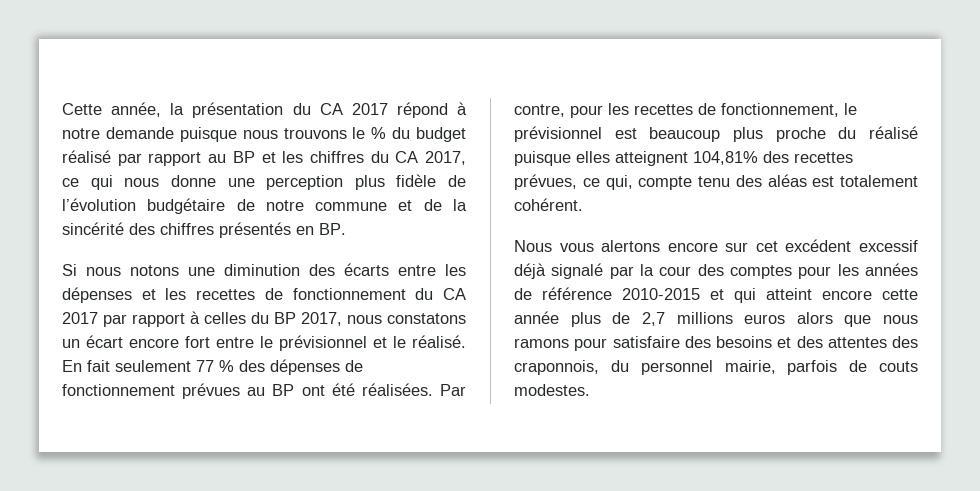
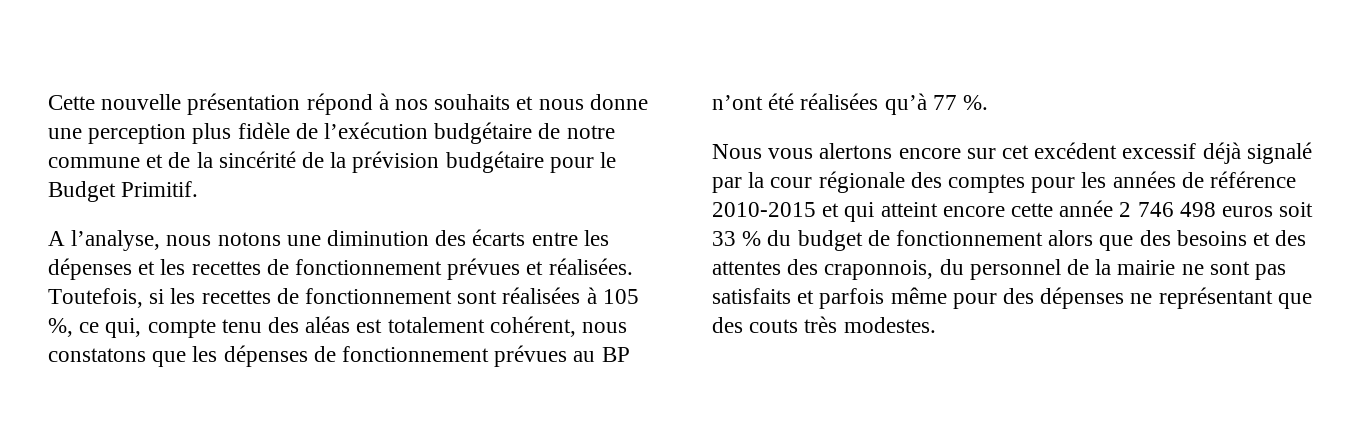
- Cette année, la présentation du CA 2017 répond à notre demande puisque nous trouvons le % du budget réalisé par rapport au BP et les chiffres du CA 2017, ce qui nous donne une perception plus fidèle de l’évolution budgétaire de notre commune et de la sincérité des chiffres présentés en BP.
- Si nous notons une diminution des écarts entre les dépenses et les recettes de fonctionnement du CA 2017 par rapport à celles du BP 2017, nous constatons un écart encore fort entre le prévisionnel et le réalisé. En fait seulement 77 % des dépenses de fonctionnement prévues au BP ont été réalisées. Par contre, pour les recettes de fonctionnement, le prévisionnel est beaucoup plus proche du réalisé puisque elles atteignent 104,81% des recettes prévues, ce qui, compte tenu des aléas est totalement cohérent.
+ Cette nouvelle présentation répond à nos souhaits et nous donne une perception plus fidèle de l’exécution budgétaire de notre commune et de la sincérité de la prévision budgétaire pour le Budget Primitif.
+ A l’analyse, nous notons une diminution des écarts entre les dépenses et les recettes de fonctionnement prévues et réalisées. Toutefois, si les recettes de fonctionnement sont réalisées à 105 %, ce qui, compte tenu des aléas est totalement cohérent, nous constatons que les dépenses de fonctionnement prévues au BP n’ont été réalisées qu’à 77 %.
- Nous vous alertons encore sur cet excédent excessif déjà signalé par la cour des comptes pour les années de référence 2010-2015 et qui atteint encore cette année plus de 2,7 millions euros alors que nous ramons pour satisfaire des besoins et des attentes des craponnois, du personnel mairie, parfois de couts modestes.
+ Nous vous alertons encore sur cet excédent excessif déjà signalé par la cour régionale des comptes pour les années de référence 2010-2015 et qui atteint encore cette année 2 746 498 euros soit 33 % du budget de fonctionnement alors que des besoins et des attentes des craponnois, du personnel de la mairie ne sont pas satisfaits et parfois même pour des dépenses ne représentant que des couts très modestes.

